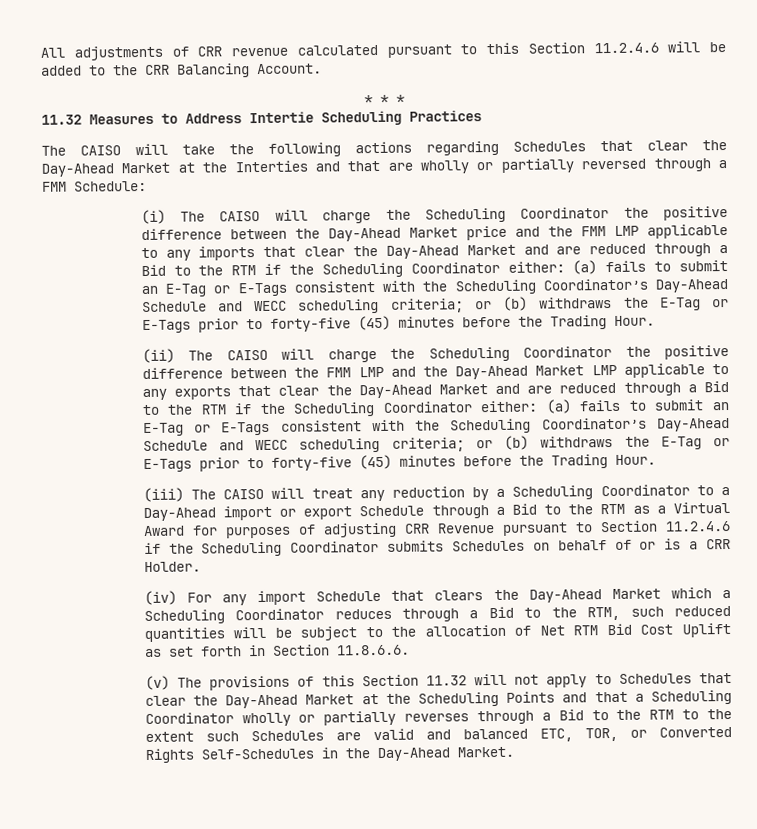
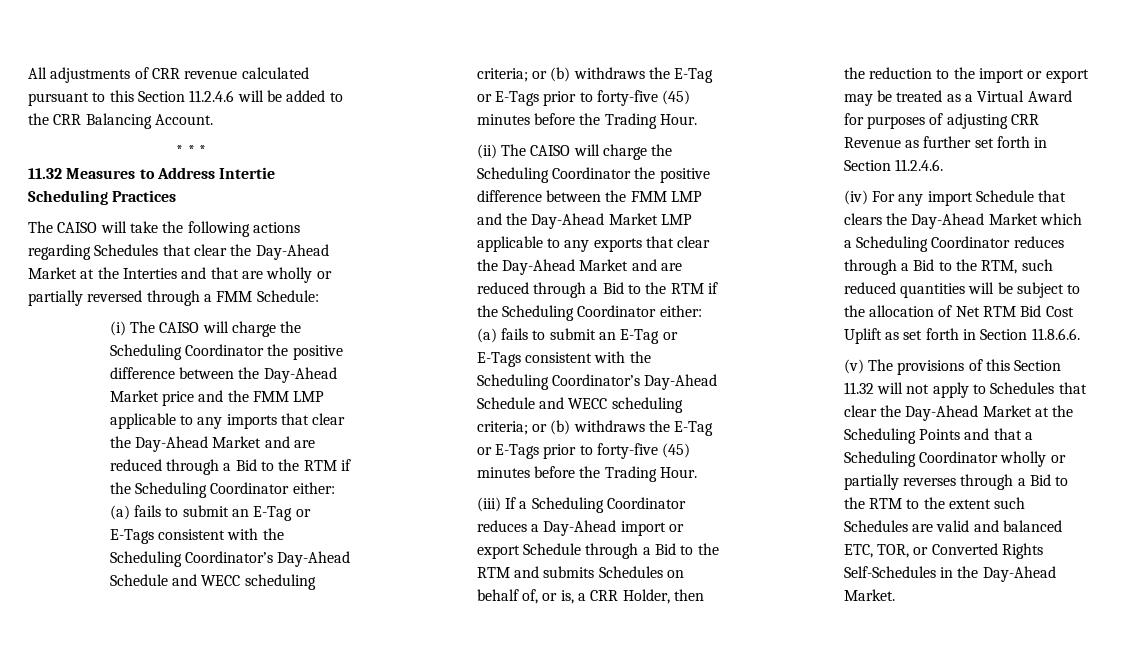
- (iii) The CAISO will treat any reduction by a Scheduling Coordinator to a Day-Ahead import or export Schedule through a Bid to the RTM as a Virtual Award for purposes of adjusting CRR Revenue pursuant to Section 11.2.4.6 if the Scheduling Coordinator submits Schedules on behalf of or is a CRR Holder.
+ (iii) If a Scheduling Coordinator reduces a Day-Ahead import or export Schedule through a Bid to the RTM and submits Schedules on behalf of, or is, a CRR Holder, then the reduction to the import or export may be treated as a Virtual Award for purposes of adjusting CRR Revenue as further set forth in Section 11.2.4.6.

